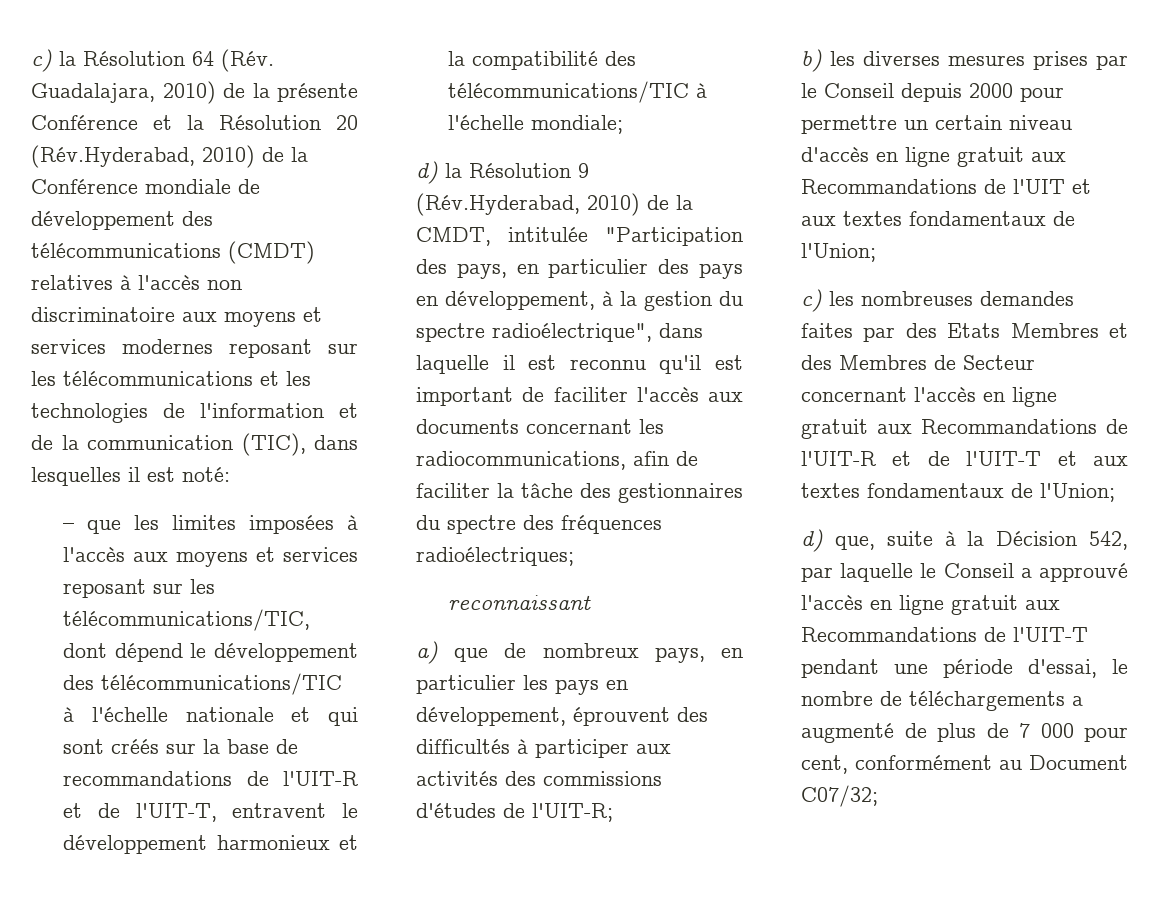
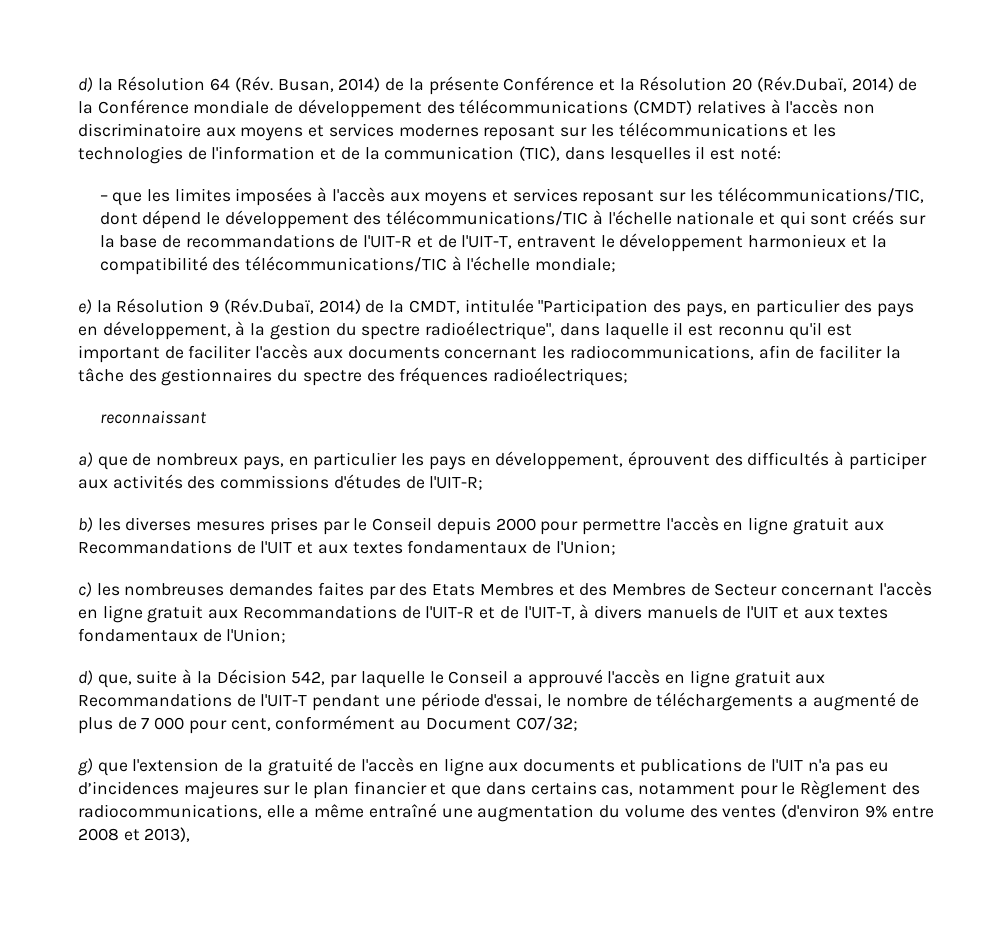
- c) la Résolution 64 (Rév. Guadalajara, 2010) de la présente Conférence et la Résolution 20 (Rév.Hyderabad, 2010) de la Conférence mondiale de développement des télécommunications (CMDT) relatives à l'accès non discriminatoire aux moyens et services modernes reposant sur les télécommunications et les technologies de l'information et de la communication (TIC), dans lesquelles il est noté:
+ d) la Résolution 64 (Rév. Busan, 2014) de la présente Conférence et la Résolution 20 (Rév.Dubaï, 2014) de la Conférence mondiale de développement des télécommunications (CMDT) relatives à l'accès non discriminatoire aux moyens et services modernes reposant sur les télécommunications et les technologies de l'information et de la communication (TIC), dans lesquelles il est noté:
- d) la Résolution 9 (Rév.Hyderabad, 2010) de la CMDT, intitulée "Participation des pays, en particulier des pays en développement, à la gestion du spectre radioélectrique", dans laquelle il est reconnu qu'il est important de faciliter l'accès aux documents concernant les radiocommunications, afin de faciliter la tâche des gestionnaires du spectre des fréquences radioélectriques;
+ e) la Résolution 9 (Rév.Dubaï, 2014) de la CMDT, intitulée "Participation des pays, en particulier des pays en développement, à la gestion du spectre radioélectrique", dans laquelle il est reconnu qu'il est important de faciliter l'accès aux documents concernant les radiocommunications, afin de faciliter la tâche des gestionnaires du spectre des fréquences radioélectriques;
- b) les diverses mesures prises par le Conseil depuis 2000 pour permettre un certain niveau d'accès en ligne gratuit aux Recommandations de l'UIT et aux textes fondamentaux de l'Union;
+ b) les diverses mesures prises par le Conseil depuis 2000 pour permettre l'accès en ligne gratuit aux Recommandations de l'UIT et aux textes fondamentaux de l'Union;
- c) les nombreuses demandes faites par des Etats Membres et des Membres de Secteur concernant l'accès en ligne gratuit aux Recommandations de l'UIT-R et de l'UIT-T et aux textes fondamentaux de l'Union;
+ c) les nombreuses demandes faites par des Etats Membres et des Membres de Secteur concernant l'accès en ligne gratuit aux Recommandations de l'UIT-R et de l'UIT-T, à divers manuels de l'UIT et aux textes fondamentaux de l'Union;
+ g) que l'extension de la gratuité de l'accès en ligne aux documents et publications de l'UIT n'a pas eu d’incidences majeures sur le plan financier et que dans certains cas, notamment pour le Règlement des radiocommunications, elle a même entraîné une augmentation du volume des ventes (d'environ 9% entre 2008 et 2013),

